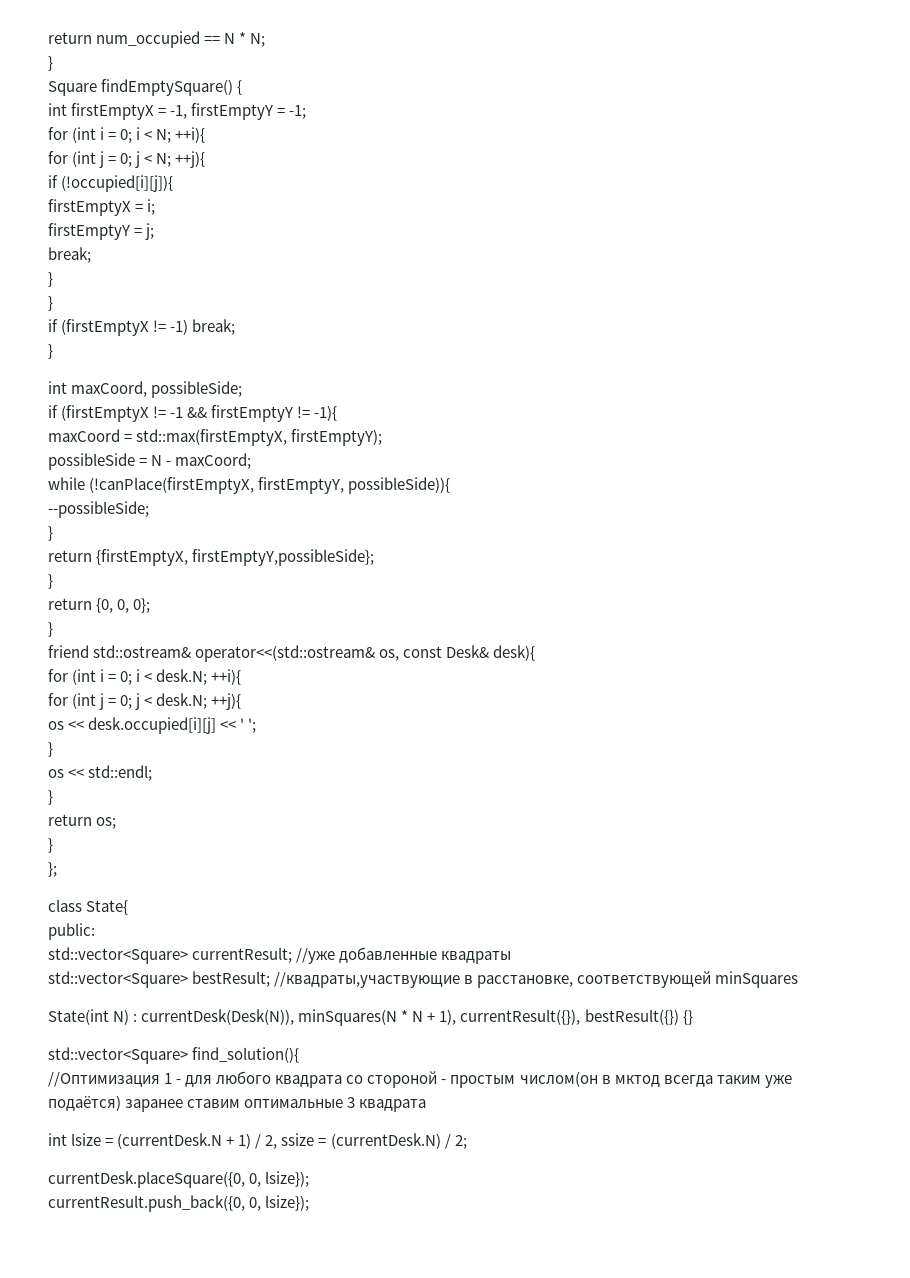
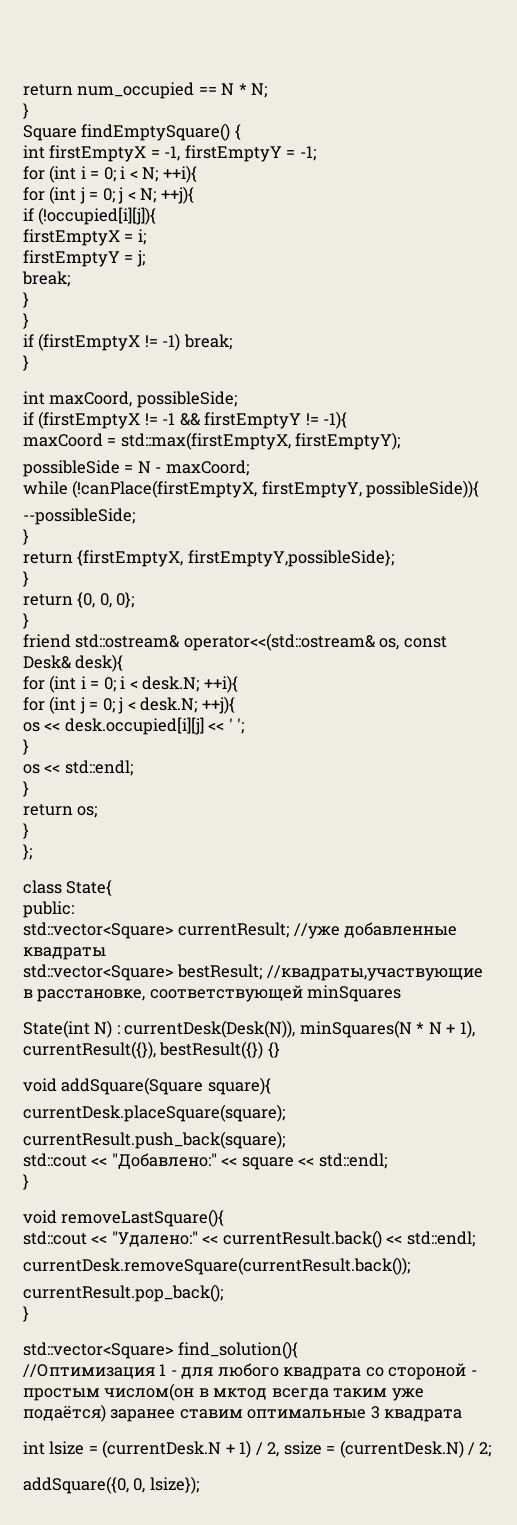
+ void addSquare(Square square){
+ currentDesk.placeSquare(square);
+ currentResult.push_back(square);
+ std::cout << "Добавлено:" << square << std::endl;
+ }
+ void removeLastSquare(){
+ std::cout << "Удалено:" << currentResult.back() << std::endl;
+ currentDesk.removeSquare(currentResult.back());
+ currentResult.pop_back();
+ }
- currentDesk.placeSquare({0, 0, lsize});
- currentResult.push_back({0, 0, lsize});
+ addSquare({0, 0, lsize});

